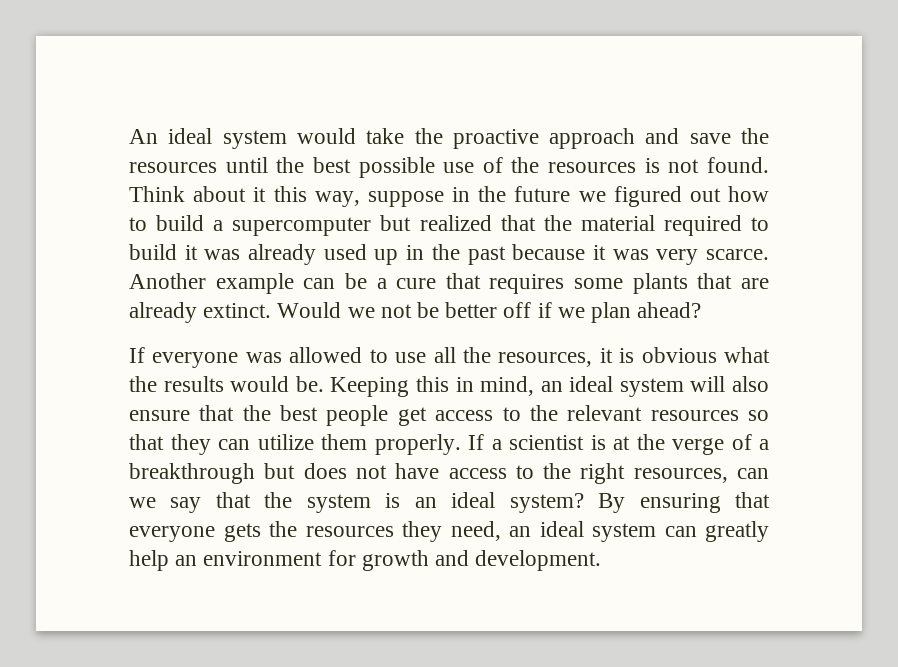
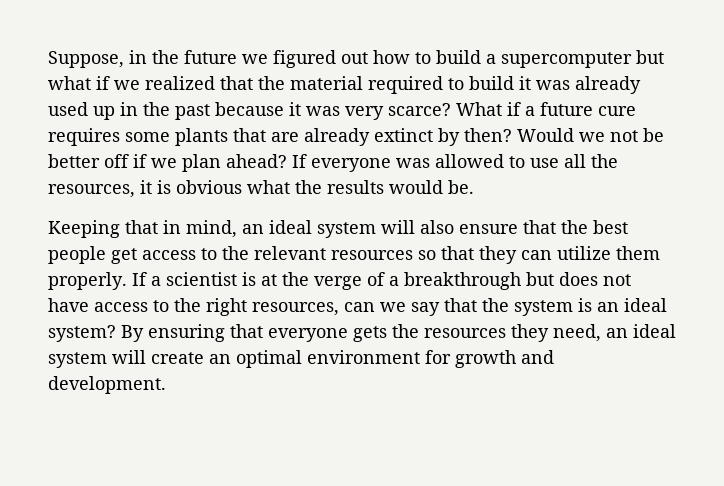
- An ideal system would take the proactive approach and save the resources until the best possible use of the resources is not found. Think about it this way, suppose in the future we figured out how to build a supercomputer but realized that the material required to build it was already used up in the past because it was very scarce. Another example can be a cure that requires some plants that are already extinct.
+ Suppose, in the future we figured out how to build a supercomputer but what if we realized that the material required to build it was already used up in the past because it was very scarce? What if a future cure requires some plants that are already extinct by then?
- Would we not be better off if we plan ahead?
- If everyone was allowed to use all the resources, it is obvious what the results would be. Keeping this in mind, an ideal system will also ensure that the best people get access to the relevant resources so that they can utilize them properly.
+ Would we not be better off if we plan ahead? If everyone was allowed to use all the resources, it is obvious what the results would be.
+ Keeping that in mind, an ideal system will also ensure that the best people get access to the relevant resources so that they can utilize them properly.
- By ensuring that everyone gets the resources they need, an ideal system can greatly help an environment for growth and development.
+ By ensuring that everyone gets the resources they need, an ideal system will create an optimal environment for growth and development.

